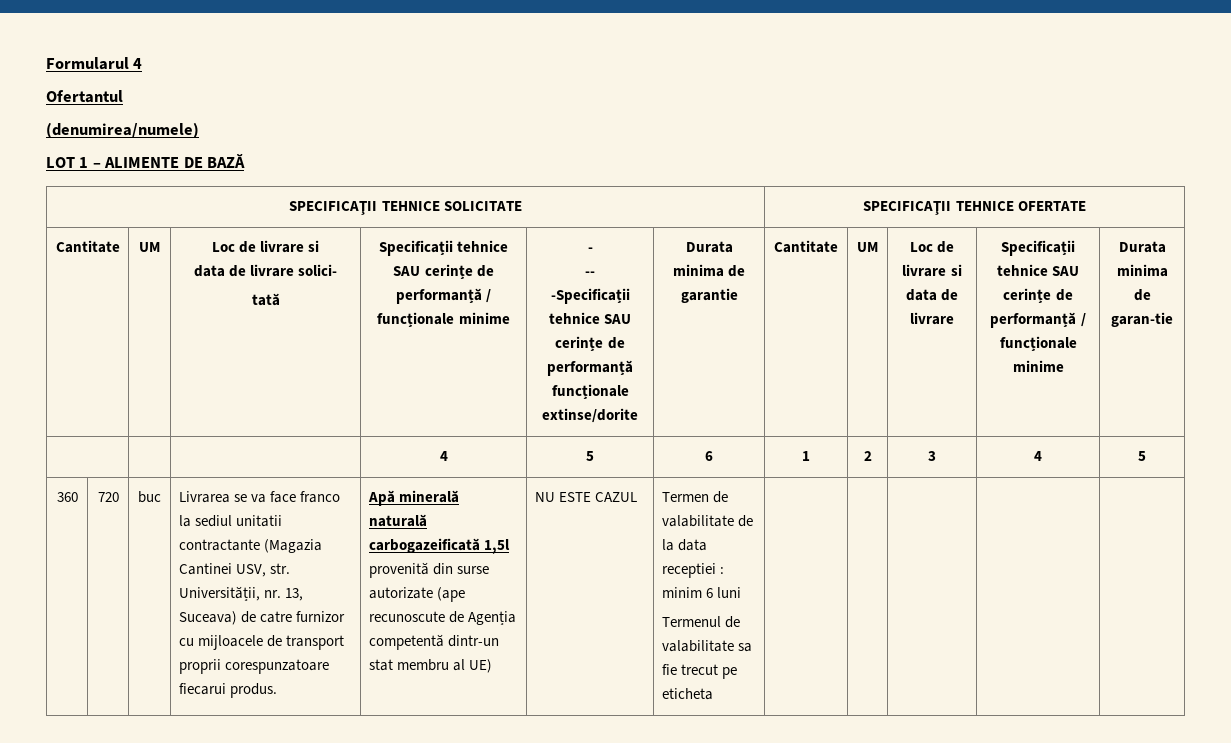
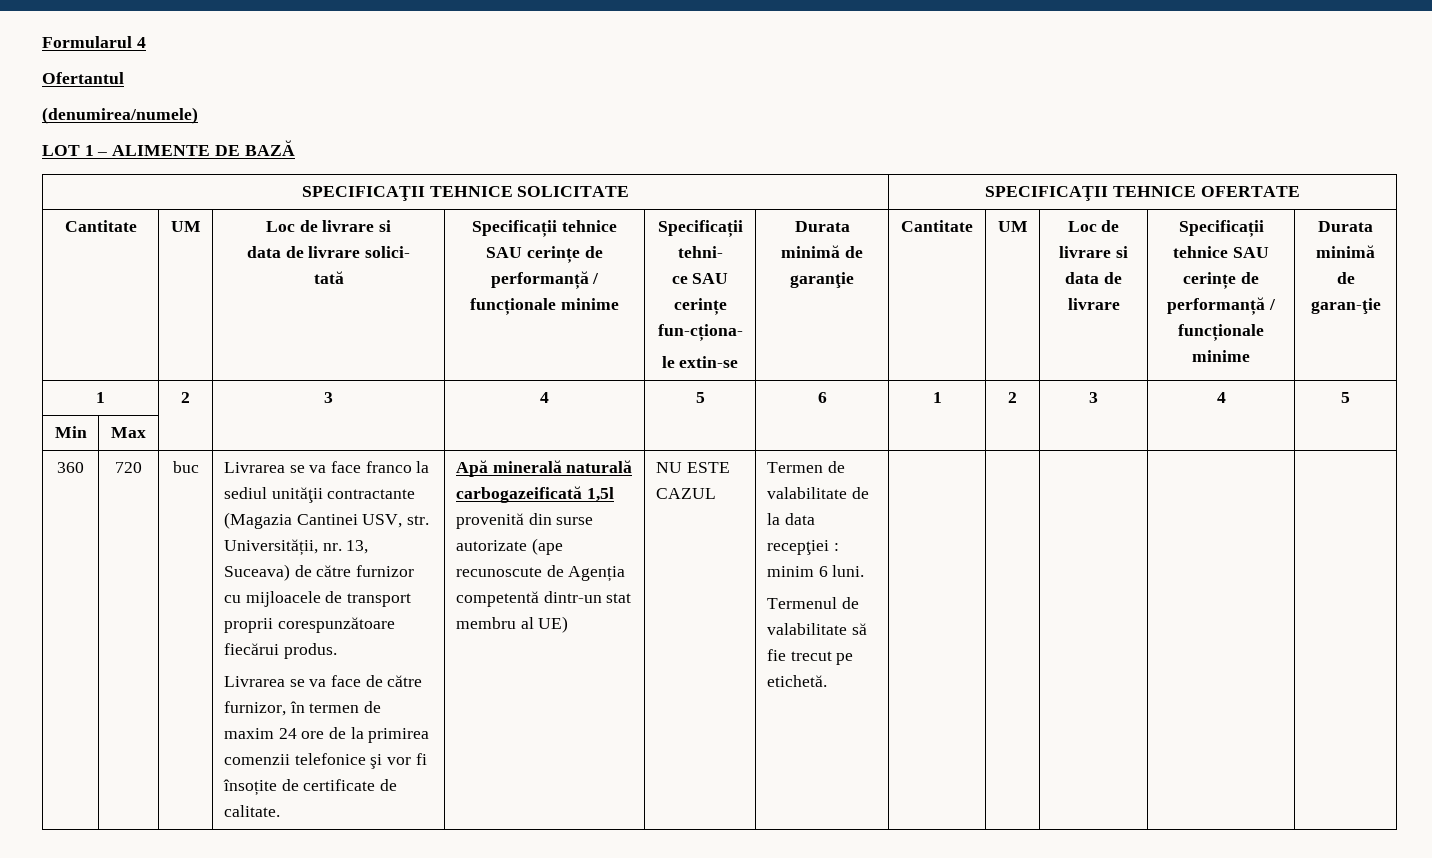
- Specificații tehnice SAU cerințe de performanță / funcționale minime | -
- --
- -Specificații tehnice SAU cerințe de performanță funcționale extinse/dorite | Durata minima de garantie
+ Specificații tehnice SAU cerințe de performanță / funcționale minime | Specificații tehni-
+ ce SAU cerințe fun-cționa-
+ le extin-se | Durata minimă de garanţie
- Durata minima de garan-tie
- | | | 4 | 5 | 6 | 1 | 2 | 3 | 4 | 5
+ Durata minimă de garan-ţie
+ 1 | 2 | 3 | 4 | 5 | 6 | 1 | 2 | 3 | 4 | 5
+ Min | Max | | | | | | | | | |
- Livrarea se va face franco la sediul unitatii contractante (Magazia Cantinei USV, str. Universității, nr. 13, Suceava) de catre furnizor cu mijloacele de transport proprii corespunzatoare fiecarui produs.
+ Livrarea se va face franco la sediul unităţii contractante (Magazia Cantinei USV, str. Universității, nr. 13, Suceava) de către furnizor cu mijloacele de transport proprii corespunzătoare fiecărui produs.
+ Livrarea se va face de către furnizor, în termen de maxim 24 ore de la primirea comenzii telefonice şi vor fi însoțite de certificate de calitate.
- Termen de valabilitate de la data receptiei : minim 6 luni
+ Termen de valabilitate de la data recepţiei : minim 6 luni.
- Termenul de valabilitate sa fie trecut pe eticheta
+ Termenul de valabilitate să fie trecut pe etichetă.

